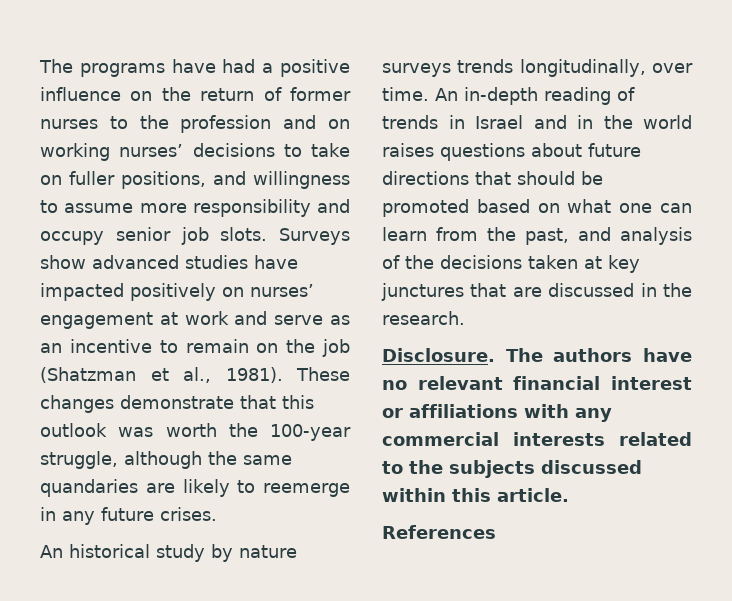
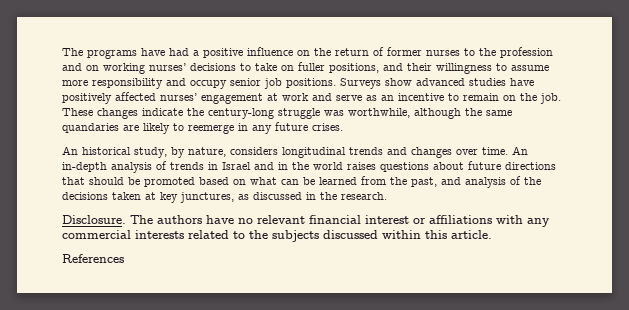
- The programs have had a positive influence on the return of former nurses to the profession and on working nurses’ decisions to take on fuller positions, and willingness to assume more responsibility and occupy senior job slots.
+ The programs have had a positive influence on the return of former nurses to the profession and on working nurses’ decisions to take on fuller positions, and their willingness to assume more responsibility and occupy senior job positions.
- Surveys show advanced studies have impacted positively on nurses’ engagement at work and serve as an incentive to remain on the job (Shatzman et al., 1981). These changes demonstrate that this outlook was worth the 100-year struggle, although the same quandaries are likely to reemerge in any future crises.
+ Surveys show advanced studies have positively affected nurses’ engagement at work and serve as an incentive to remain on the job. These changes indicate the century-long struggle was worthwhile, although the same quandaries are likely to reemerge in any future crises.
- An historical study by nature surveys trends longitudinally, over time.
+ An historical study, by nature, considers longitudinal trends and changes over time.
- An in-depth reading of trends in Israel and in the world raises questions about future directions that should be promoted based on what one can learn from the past, and analysis of the decisions taken at key junctures that are discussed in the research.
+ An in-depth analysis of trends in Israel and in the world raises questions about future directions that should be promoted based on what can be learned from the past, and analysis of the decisions taken at key junctures, as discussed in the research.

